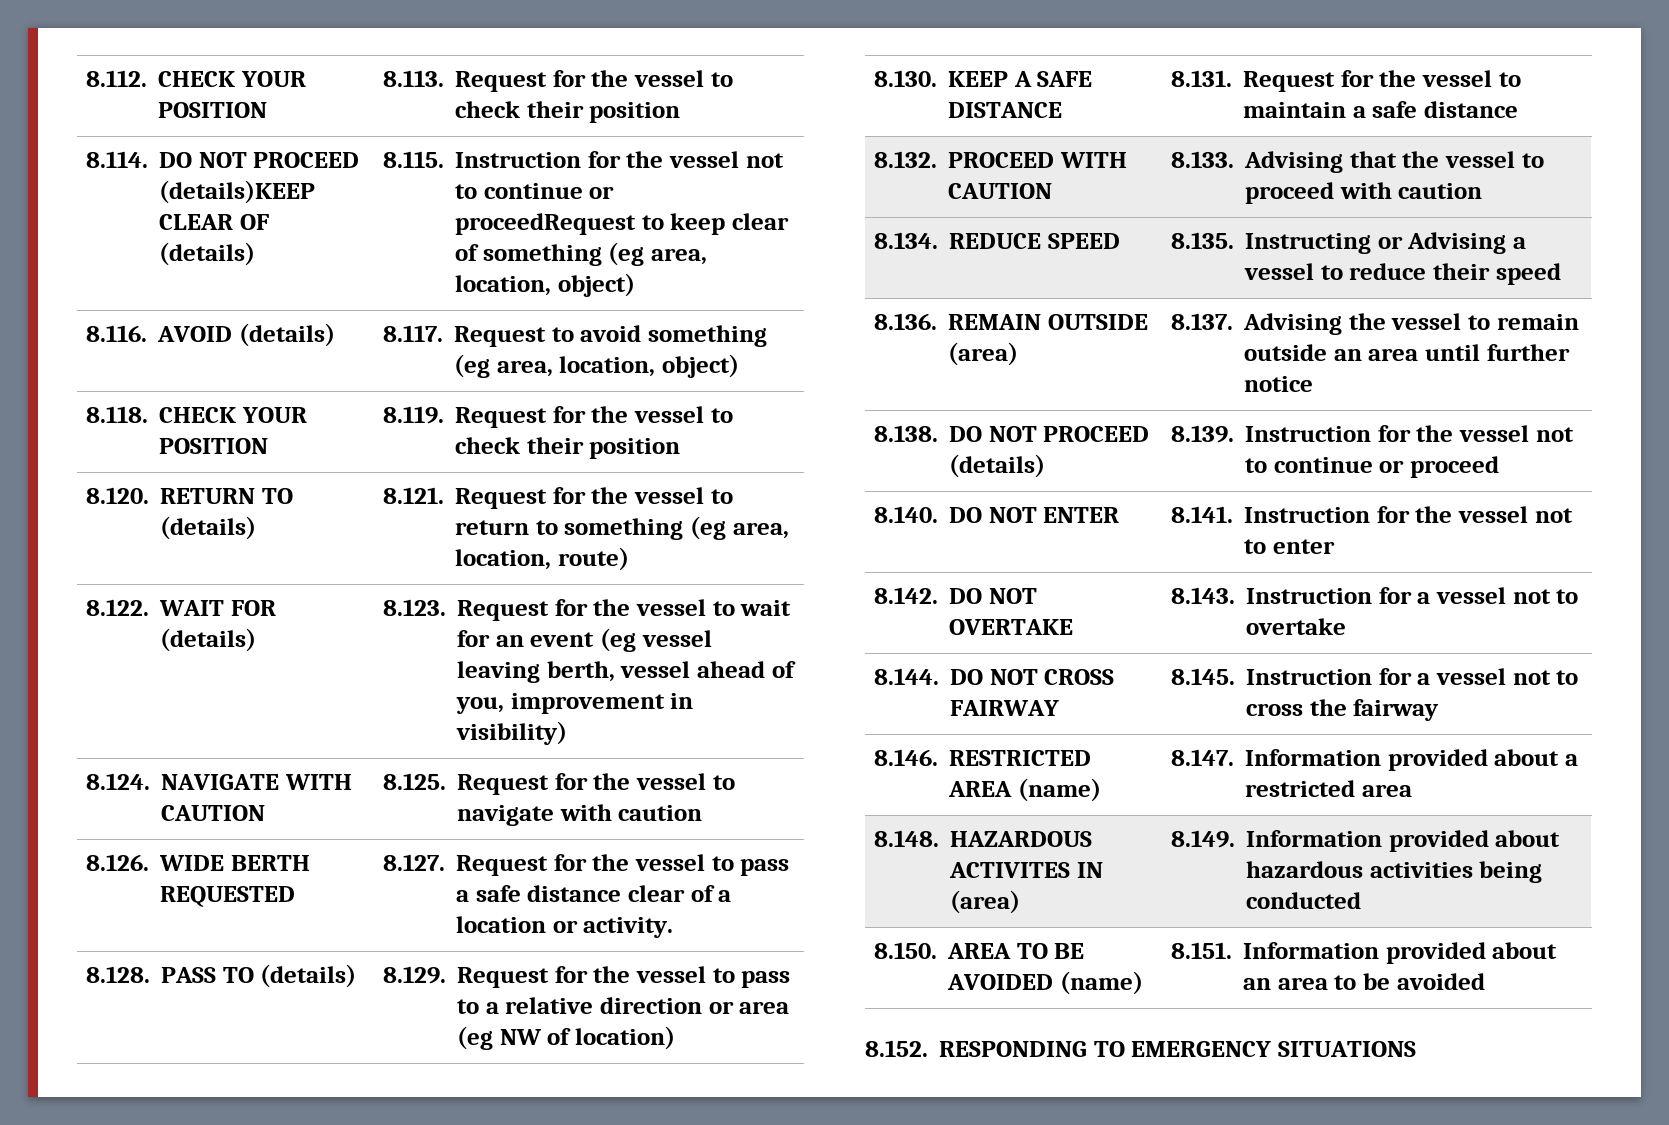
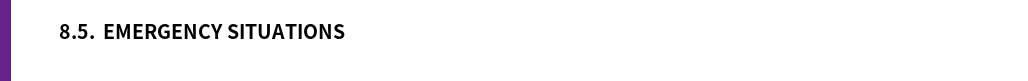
- 8.112. CHECK YOUR POSITION | 8.113. Request for the vessel to check their position
- 8.114. DO NOT PROCEED (details)KEEP CLEAR OF (details) | 8.115. Instruction for the vessel not to continue or proceedRequest to keep clear of something (eg area, location, object)
- 8.116. AVOID (details) | 8.117. Request to avoid something (eg area, location, object)
- 8.118. CHECK YOUR POSITION | 8.119. Request for the vessel to check their position
- 8.120. RETURN TO (details) | 8.121. Request for the vessel to return to something (eg area, location, route)
- 8.122. WAIT FOR (details) | 8.123. Request for the vessel to wait for an event (eg vessel leaving berth, vessel ahead of you, improvement in visibility)
- 8.124. NAVIGATE WITH CAUTION | 8.125. Request for the vessel to navigate with caution
- 8.126. WIDE BERTH REQUESTED | 8.127. Request for the vessel to pass a safe distance clear of a location or activity.
- 8.128. PASS TO (details) | 8.129. Request for the vessel to pass to a relative direction or area (eg NW of location)
- 8.130. KEEP A SAFE DISTANCE | 8.131. Request for the vessel to maintain a safe distance
- 8.132. PROCEED WITH CAUTION | 8.133. Advising that the vessel to proceed with caution
- 8.134. REDUCE SPEED | 8.135. Instructing or Advising a vessel to reduce their speed
- 8.136. REMAIN OUTSIDE (area) | 8.137. Advising the vessel to remain outside an area until further notice
- 8.138. DO NOT PROCEED (details) | 8.139. Instruction for the vessel not to continue or proceed
- 8.140. DO NOT ENTER | 8.141. Instruction for the vessel not to enter
- 8.142. DO NOT OVERTAKE | 8.143. Instruction for a vessel not to overtake
- 8.144. DO NOT CROSS FAIRWAY | 8.145. Instruction for a vessel not to cross the fairway
- 8.146. RESTRICTED AREA (name) | 8.147. Information provided about a restricted area
- 8.148. HAZARDOUS ACTIVITES IN (area) | 8.149. Information provided about hazardous activities being conducted
- 8.150. AREA TO BE AVOIDED (name) | 8.151. Information provided about an area to be avoided
- 8.152. RESPONDING TO EMERGENCY SITUATIONS
+ 8.5. EMERGENCY SITUATIONS

